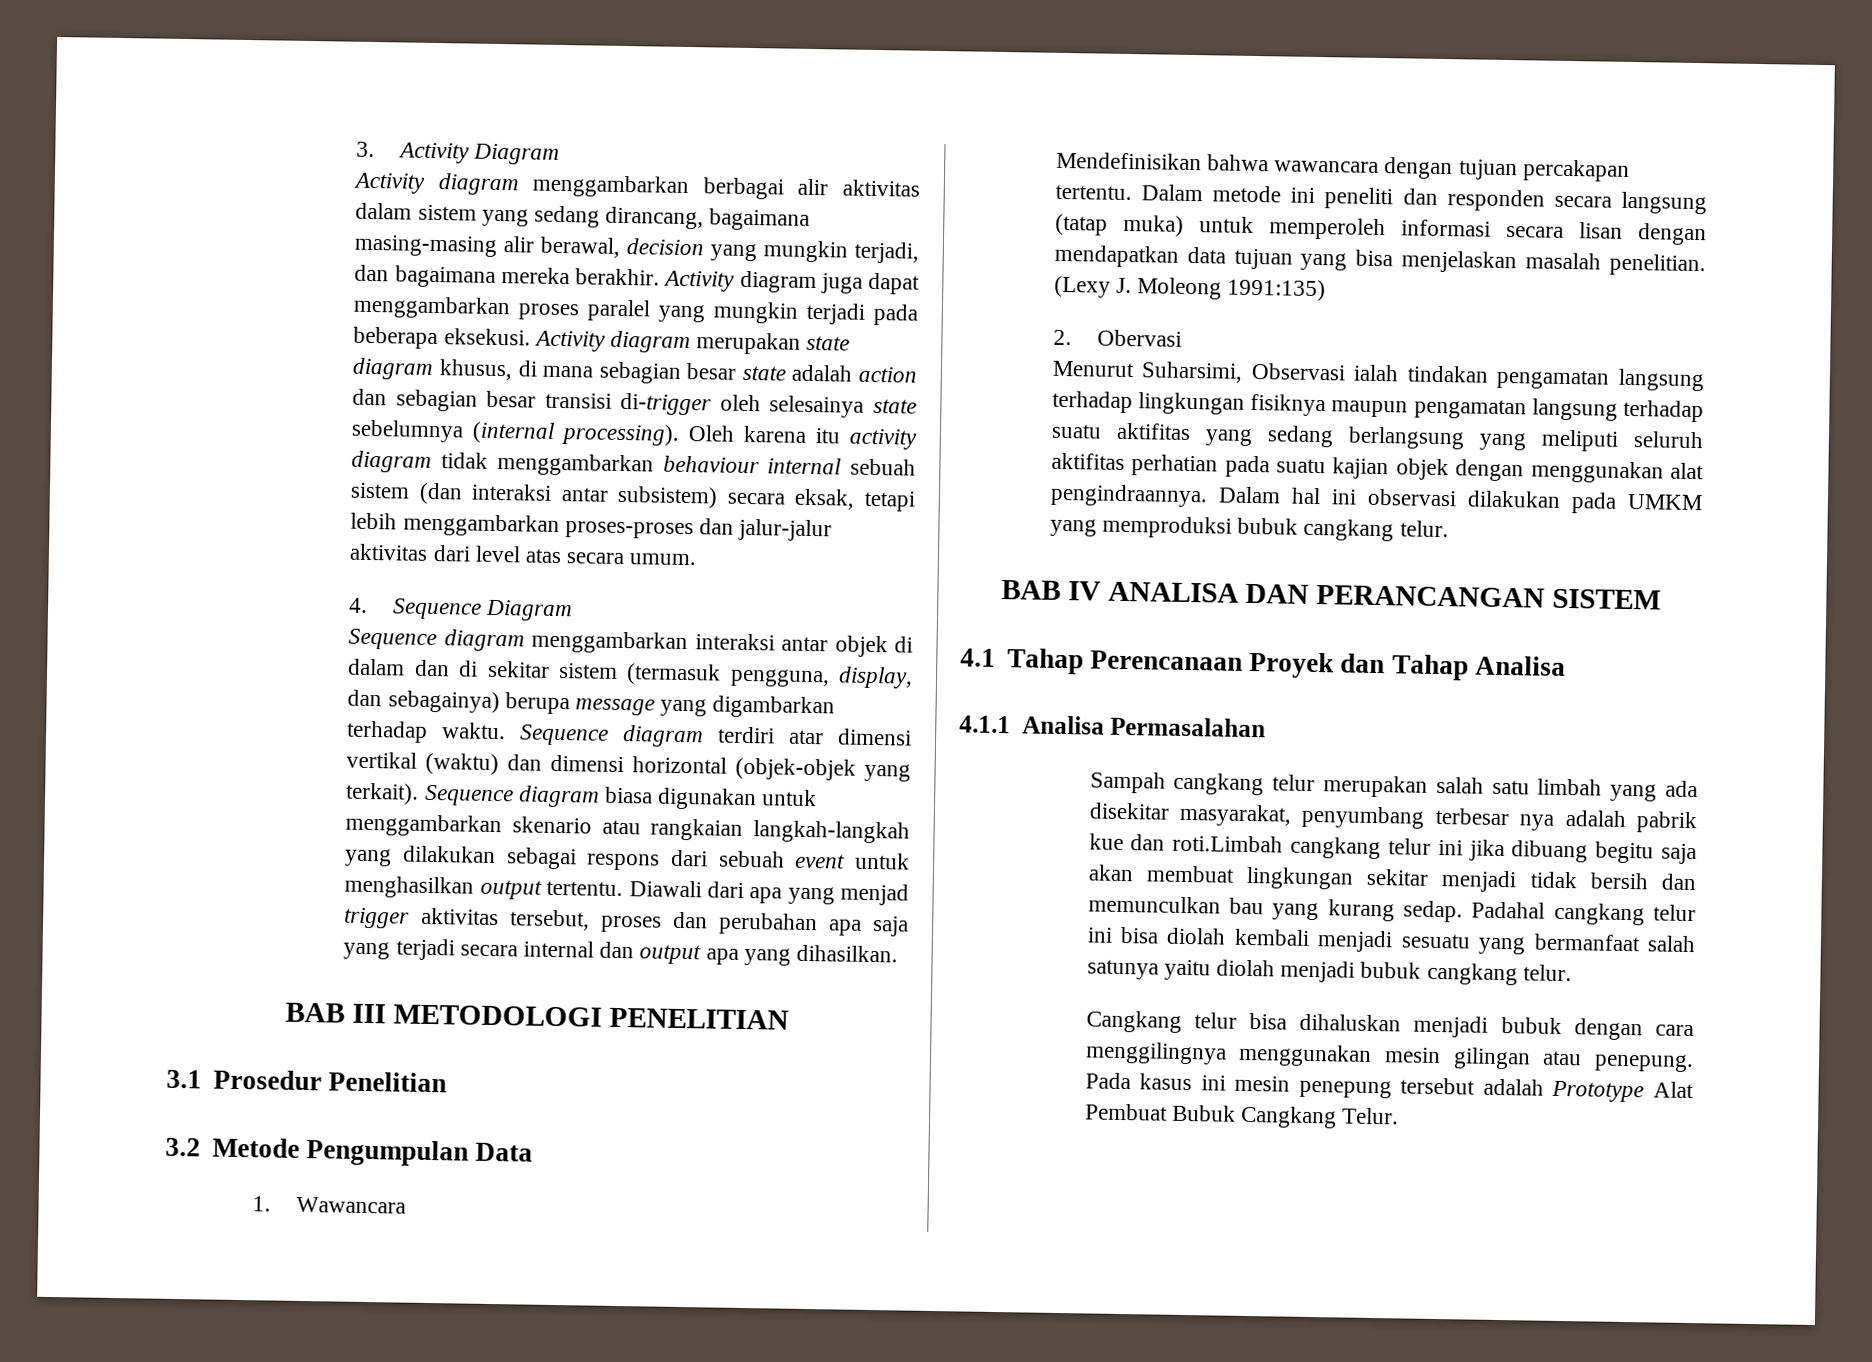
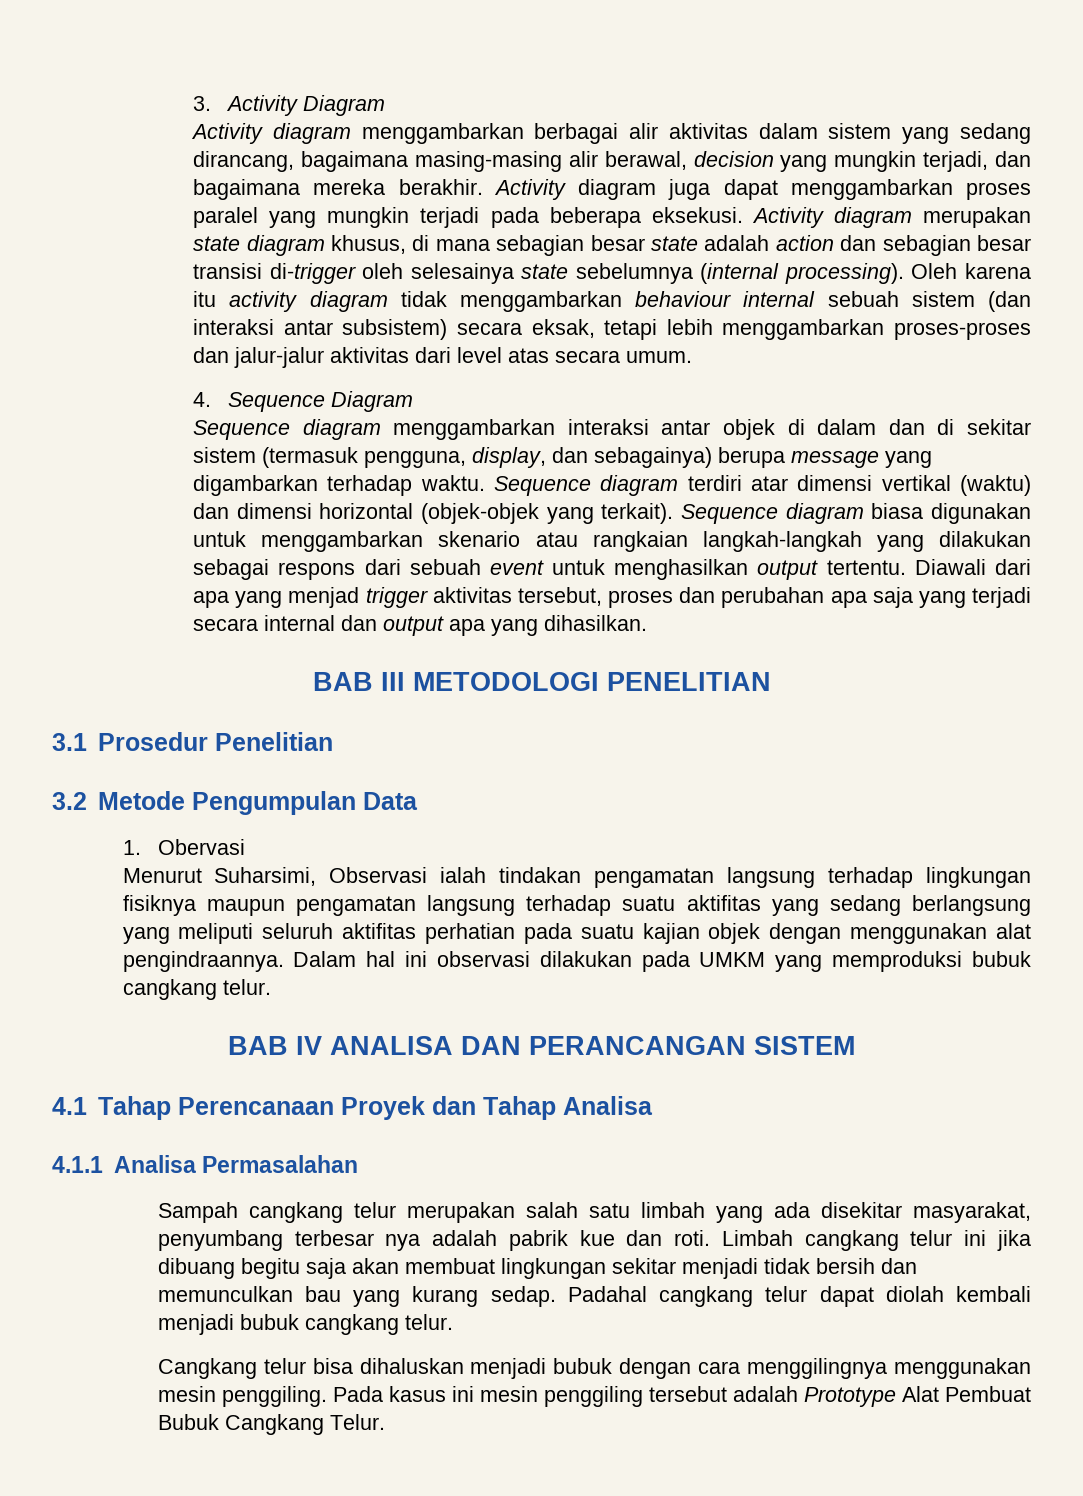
- 1. Wawancara
- Mendefinisikan bahwa wawancara dengan tujuan percakapan tertentu. Dalam metode ini peneliti dan responden secara langsung (tatap muka) untuk memperoleh informasi secara lisan dengan mendapatkan data tujuan yang bisa menjelaskan masalah penelitian. (Lexy J. Moleong 1991:135)
- 2. Obervasi
+ 1. Obervasi
- Sampah cangkang telur merupakan salah satu limbah yang ada disekitar masyarakat, penyumbang terbesar nya adalah pabrik kue dan roti.Limbah cangkang telur ini jika dibuang begitu saja akan membuat lingkungan sekitar menjadi tidak bersih dan memunculkan bau yang kurang sedap.
+ Sampah cangkang telur merupakan salah satu limbah yang ada disekitar masyarakat, penyumbang terbesar nya adalah pabrik kue dan roti. Limbah cangkang telur ini jika dibuang begitu saja akan membuat lingkungan sekitar menjadi tidak bersih dan memunculkan bau yang kurang sedap.
- Padahal cangkang telur ini bisa diolah kembali menjadi sesuatu yang bermanfaat salah satunya yaitu diolah menjadi bubuk cangkang telur.
+ Padahal cangkang telur dapat diolah kembali menjadi bubuk cangkang telur.
- Cangkang telur bisa dihaluskan menjadi bubuk dengan cara menggilingnya menggunakan mesin gilingan atau penepung.
+ Cangkang telur bisa dihaluskan menjadi bubuk dengan cara menggilingnya menggunakan mesin penggiling.
- Pada kasus ini mesin penepung tersebut adalah Prototype Alat Pembuat Bubuk Cangkang Telur.
+ Pada kasus ini mesin penggiling tersebut adalah Prototype Alat Pembuat Bubuk Cangkang Telur.

